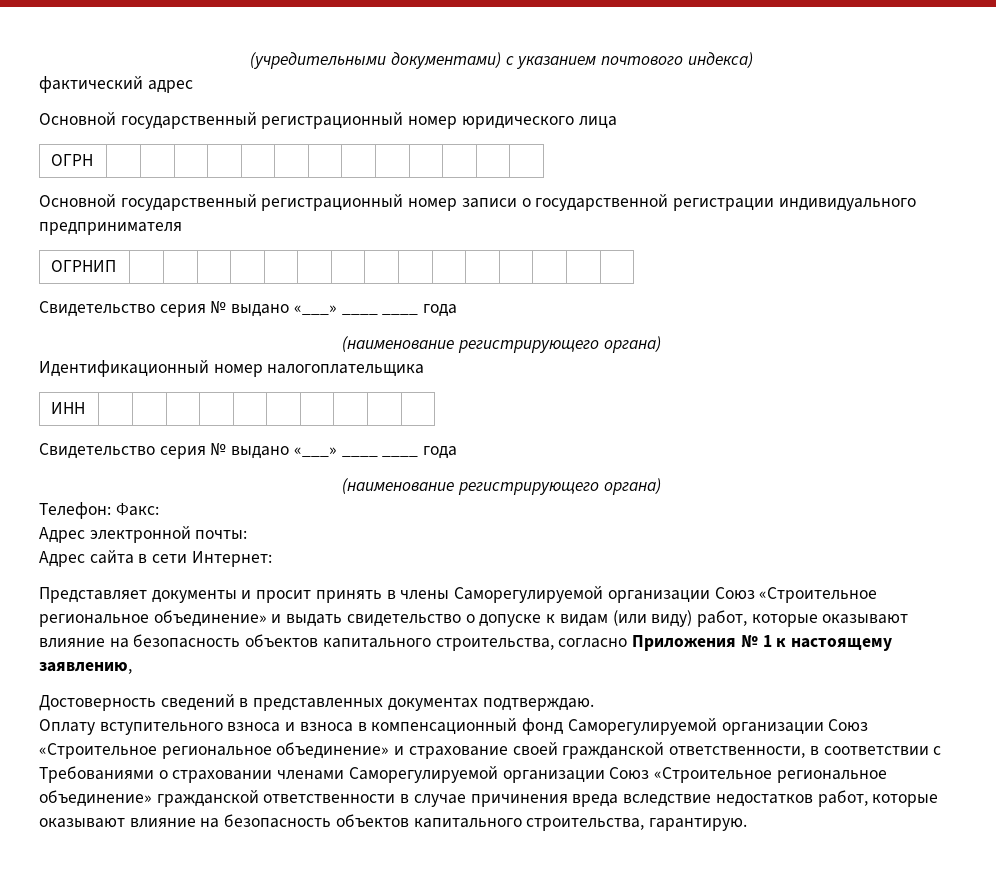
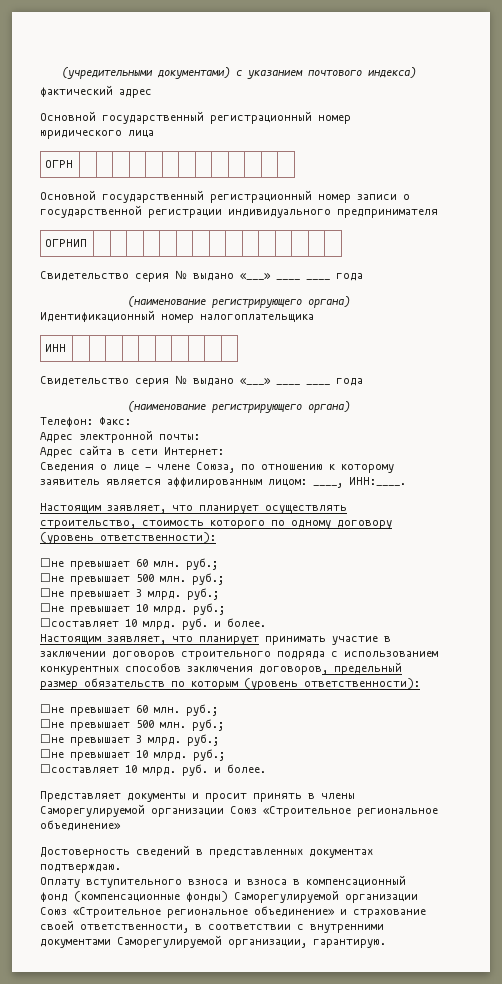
+ Сведения о лице - члене Союза, по отношению к которому заявитель является аффилированным лицом: ____, ИНН:____.
+ Настоящим заявляет, что планирует осуществлять строительство, стоимость которого по одному договору (уровень ответственности):
+ ☐не превышает 60 млн. руб.;
+ ☐не превышает 500 млн. руб.;
+ ☐не превышает 3 млрд. руб.;
+ ☐не превышает 10 млрд. руб.;
+ ☐составляет 10 млрд. руб. и более.
+ Настоящим заявляет, что планирует принимать участие в заключении договоров строительного подряда с использованием конкурентных способов заключения договоров, предельный размер обязательств по которым (уровень ответственности):
+ ☐не превышает 60 млн. руб.;
+ ☐не превышает 500 млн. руб.;
+ ☐не превышает 3 млрд. руб.;
+ ☐не превышает 10 млрд. руб.;
+ ☐составляет 10 млрд. руб. и более.
- Представляет документы и просит принять в члены Саморегулируемой организации Союз «Строительное региональное объединение» и выдать свидетельство о допуске к видам (или виду) работ, которые оказывают влияние на безопасность объектов капитального строительства, согласно Приложения № 1 к настоящему заявлению,
+ Представляет документы и просит принять в члены Саморегулируемой организации Союз «Строительное региональное объединение»
- Оплату вступительного взноса и взноса в компенсационный фонд Саморегулируемой организации Союз «Строительное региональное объединение» и страхование своей гражданской ответственности, в соответствии с Требованиями о страховании членами Саморегулируемой организации Союз «Строительное региональное объединение» гражданской ответственности в случае причинения вреда вследствие недостатков работ, которые оказывают влияние на безопасность объектов капитального строительства, гарантирую.
+ Оплату вступительного взноса и взноса в компенсационный фонд (компенсационные фонды) Саморегулируемой организации Союз «Строительное региональное объединение» и страхование своей ответственности, в соответствии с внутренними документами Саморегулируемой организации, гарантирую.

